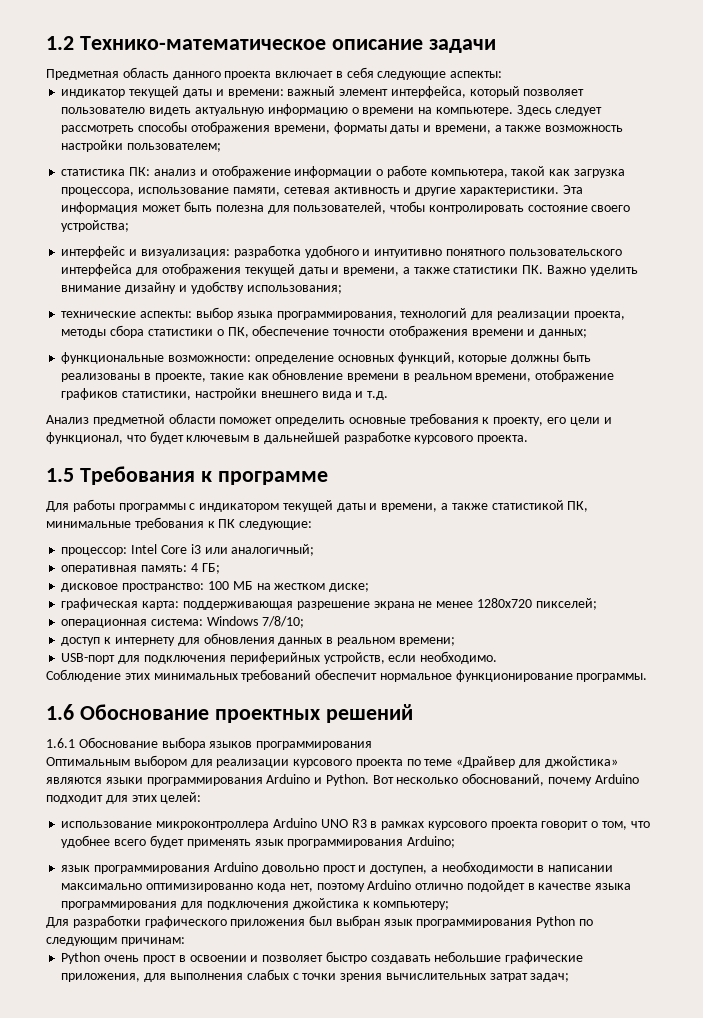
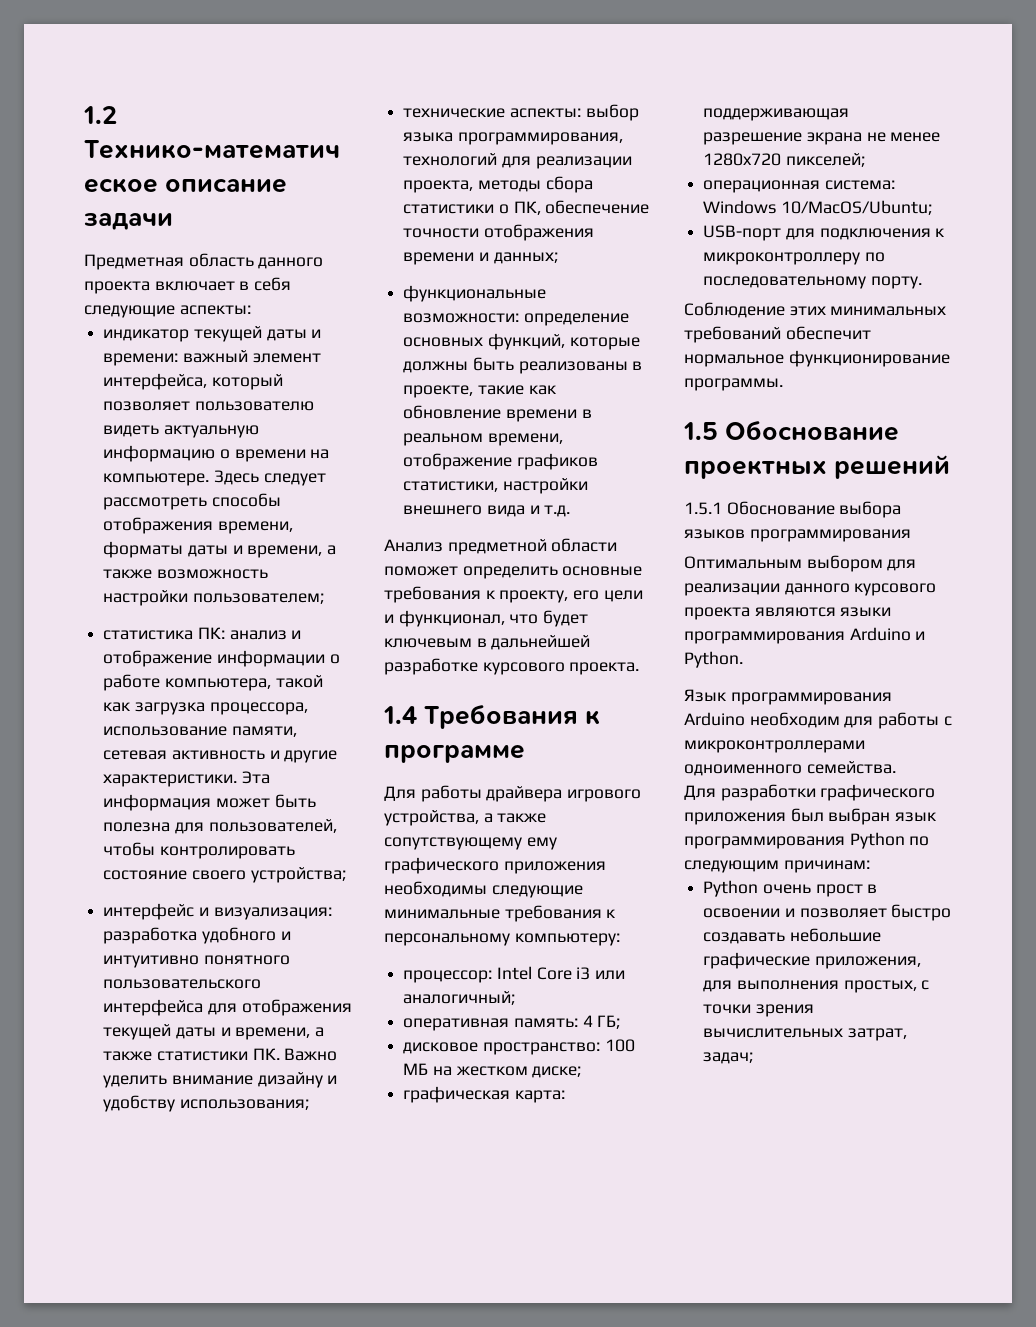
- 1.5 Требования к программе
+ 1.4 Требования к программе
- Для работы программы с индикатором текущей даты и времени, а также статистикой ПК, минимальные требования к ПК следующие:
+ Для работы драйвера игрового устройства, а также сопутствующему ему графического приложения необходимы следующие минимальные требования к персональному компьютеру:
- операционная система: Windows 7/8/10;
- доступ к интернету для обновления данных в реальном времени;
- USB-порт для подключения периферийных устройств, если необходимо.
+ операционная система: Windows 10/MacOS/Ubuntu;
+ USB-порт для подключения к микроконтроллеру по последовательному порту.
- 1.6 Обоснование проектных решений
+ 1.5 Обоснование проектных решений
- 1.6.1 Обоснование выбора языков программирования
+ 1.5.1 Обоснование выбора языков программирования
- Оптимальным выбором для реализации курсового проекта по теме «Драйвер для джойстика» являются языки программирования Arduino и Python. Вот несколько обоснований, почему Arduino подходит для этих целей:
- использование микроконтроллера Arduino UNO R3 в рамках курсового проекта говорит о том, что удобнее всего будет применять язык программирования Arduino;
- язык программирования Arduino довольно прост и доступен, а необходимости в написании максимально оптимизированно кода нет, поэтому Arduino отлично подойдет в качестве языка программирования для подключения джойстика к компьютеру;
+ Оптимальным выбором для реализации данного курсового проекта являются языки программирования Arduino и Python.
+ Язык программирования Arduino необходим для работы с микроконтроллерами одноименного семейства.
- Python очень прост в освоении и позволяет быстро создавать небольшие графические приложения, для выполнения слабых с точки зрения вычислительных затрат задач;
+ Python очень прост в освоении и позволяет быстро создавать небольшие графические приложения, для выполнения простых, с точки зрения вычислительных затрат, задач;

